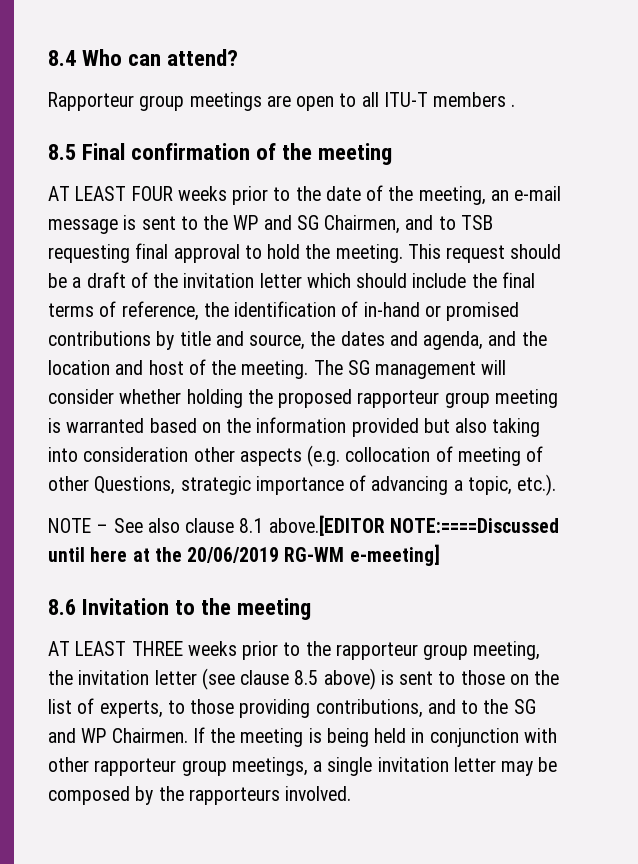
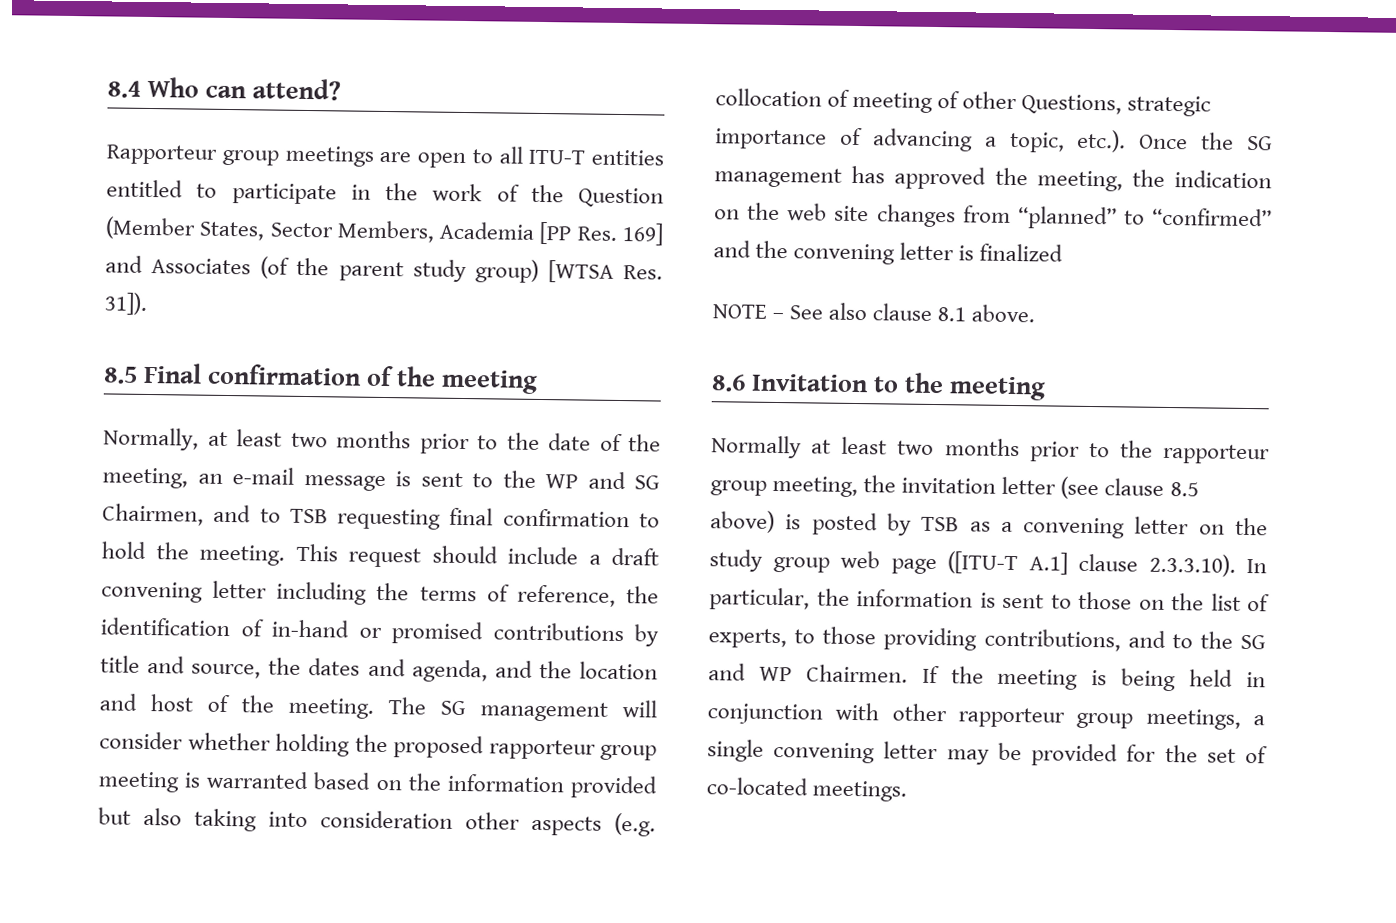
- Rapporteur group meetings are open to all ITU-T members .
+ Rapporteur group meetings are open to all ITU-T entities entitled to participate in the work of the Question (Member States, Sector Members, Academia [PP Res. 169] and Associates (of the parent study group) [WTSA Res. 31]).
- AT LEAST FOUR weeks prior to the date of the meeting, an e-mail message is sent to the WP and SG Chairmen, and to TSB requesting final approval to hold the meeting.
+ Normally, at least two months prior to the date of the meeting, an e-mail message is sent to the WP and SG Chairmen, and to TSB requesting final confirmation to hold the meeting.
- This request should be a draft of the invitation letter which should include the final terms of reference, the identification of in-hand or promised contributions by title and source, the dates and agenda, and the location and host of the meeting.
+ This request should include a draft convening letter including the terms of reference, the identification of in-hand or promised contributions by title and source, the dates and agenda, and the location and host of the meeting.
- The SG management will consider whether holding the proposed rapporteur group meeting is warranted based on the information provided but also taking into consideration other aspects (e.g. collocation of meeting of other Questions, strategic importance of advancing a topic, etc.).
+ The SG management will consider whether holding the proposed rapporteur group meeting is warranted based on the information provided but also taking into consideration other aspects (e.g. collocation of meeting of other Questions, strategic importance of advancing a topic, etc.). Once the SG management has approved the meeting, the indication on the web site changes from “planned” to “confirmed” and the convening letter is finalized
- NOTE – See also clause 8.1 above.[EDITOR NOTE:====Discussed until here at the 20/06/2019 RG-WM e-meeting]
+ NOTE – See also clause 8.1 above.
- AT LEAST THREE weeks prior to the rapporteur group meeting, the invitation letter (see clause 8.5 above) is sent to those on the list of experts, to those providing contributions, and to the SG and WP Chairmen.
+ Normally at least two months prior to the rapporteur group meeting, the invitation letter (see clause 8.5 above) is posted by TSB as a convening letter on the study group web page ([ITU-T A.1] clause 2.3.3.10). In particular, the information is sent to those on the list of experts, to those providing contributions, and to the SG and WP Chairmen.
- If the meeting is being held in conjunction with other rapporteur group meetings, a single invitation letter may be composed by the rapporteurs involved.
+ If the meeting is being held in conjunction with other rapporteur group meetings, a single convening letter may be provided for the set of co-located meetings.

